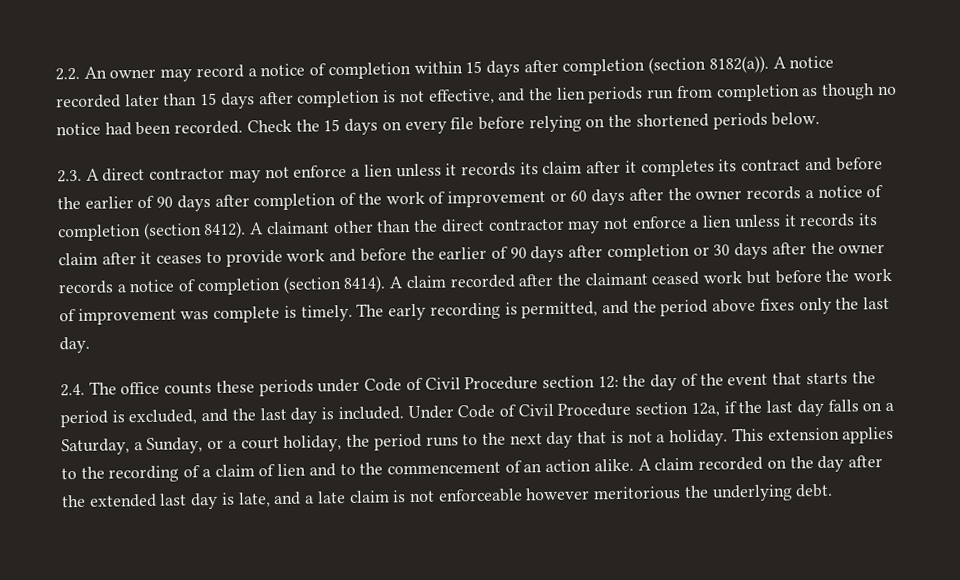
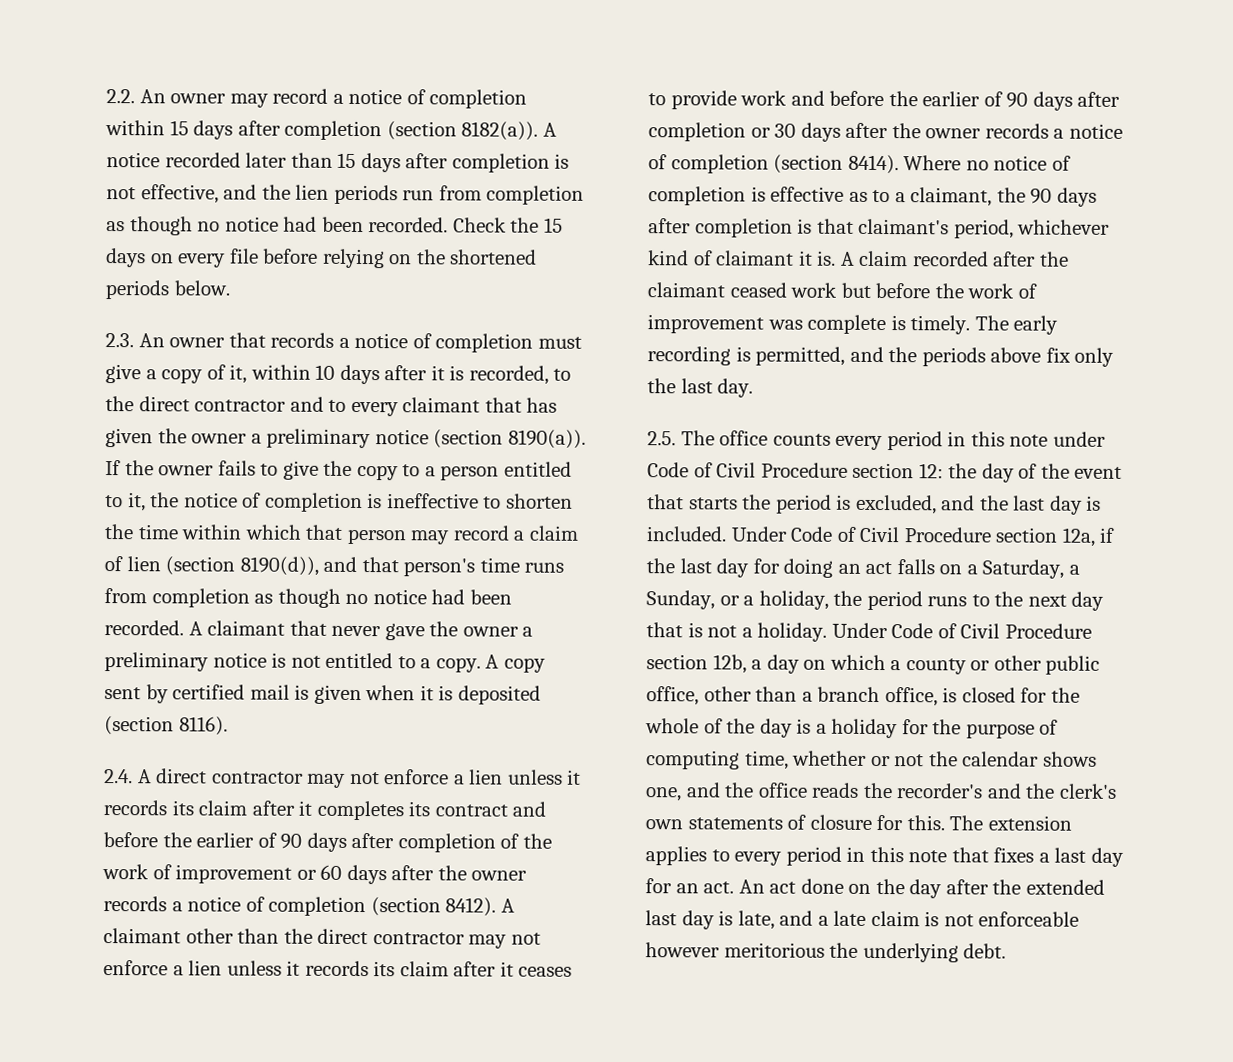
- 2.3. A direct contractor may not enforce a lien unless it records its claim after it completes its contract and before the earlier of 90 days after completion of the work of improvement or 60 days after the owner records a notice of completion (section 8412).
+ 2.3. An owner that records a notice of completion must give a copy of it, within 10 days after it is recorded, to the direct contractor and to every claimant that has given the owner a preliminary notice (section 8190(a)). If the owner fails to give the copy to a person entitled to it, the notice of completion is ineffective to shorten the time within which that person may record a claim of lien (section 8190(d)), and that person's time runs from completion as though no notice had been recorded. A claimant that never gave the owner a preliminary notice is not entitled to a copy. A copy sent by certified mail is given when it is deposited (section 8116).
+ 2.4. A direct contractor may not enforce a lien unless it records its claim after it completes its contract and before the earlier of 90 days after completion of the work of improvement or 60 days after the owner records a notice of completion (section 8412).
+ Where no notice of completion is effective as to a claimant, the 90 days after completion is that claimant's period, whichever kind of claimant it is.
- The early recording is permitted, and the period above fixes only the last day.
+ The early recording is permitted, and the periods above fix only the last day.
- 2.4. The office counts these periods under Code of Civil Procedure section 12: the day of the event that starts the period is excluded, and the last day is included.
+ 2.5. The office counts every period in this note under Code of Civil Procedure section 12: the day of the event that starts the period is excluded, and the last day is included.
- Under Code of Civil Procedure section 12a, if the last day falls on a Saturday, a Sunday, or a court holiday, the period runs to the next day that is not a holiday.
+ Under Code of Civil Procedure section 12a, if the last day for doing an act falls on a Saturday, a Sunday, or a holiday, the period runs to the next day that is not a holiday.
- This extension applies to the recording of a claim of lien and to the commencement of an action alike. A claim recorded on the day after the extended last day is late, and a late claim is not enforceable however meritorious the underlying debt.
+ Under Code of Civil Procedure section 12b, a day on which a county or other public office, other than a branch office, is closed for the whole of the day is a holiday for the purpose of computing time, whether or not the calendar shows one, and the office reads the recorder's and the clerk's own statements of closure for this. The extension applies to every period in this note that fixes a last day for an act. An act done on the day after the extended last day is late, and a late claim is not enforceable however meritorious the underlying debt.

